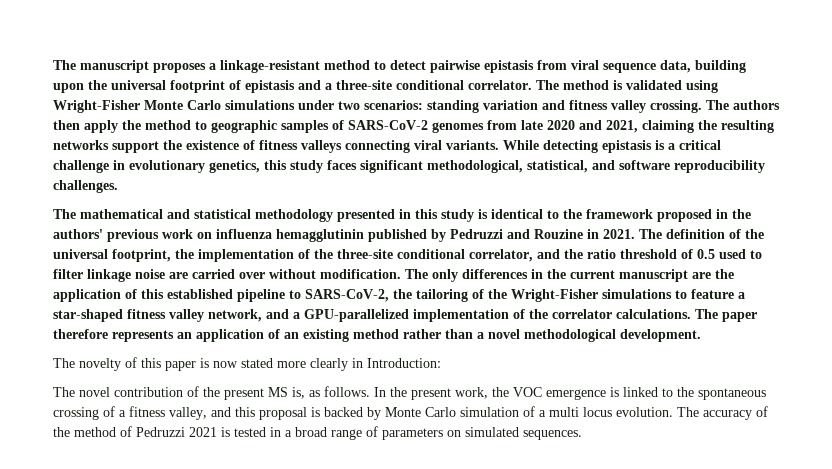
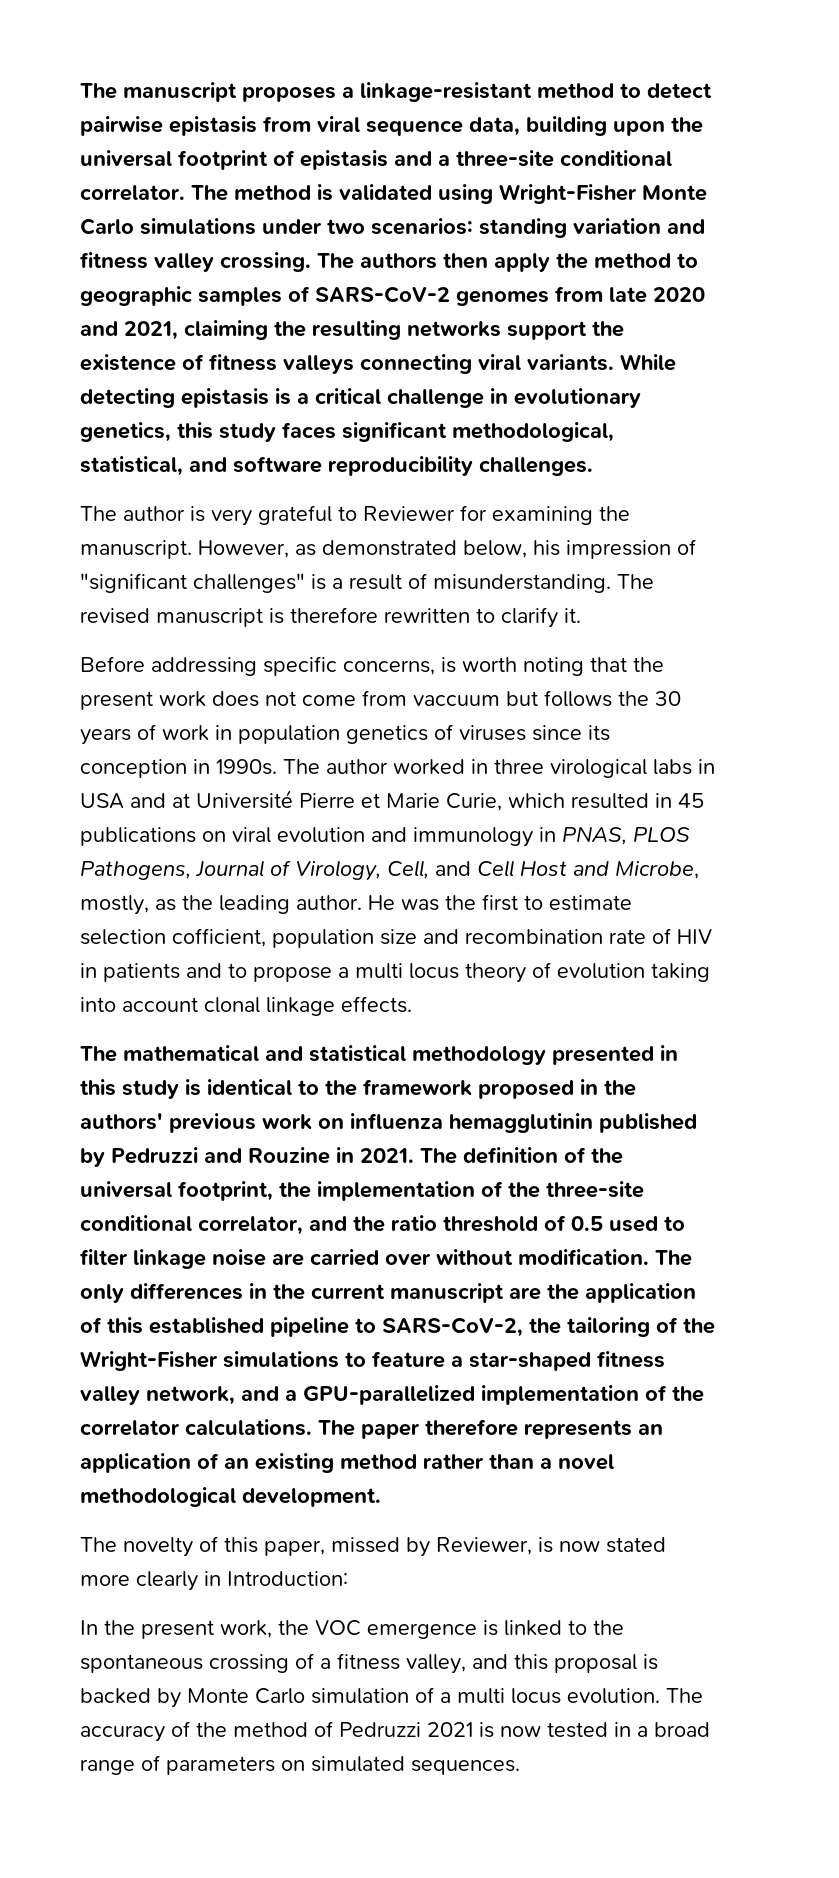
+ The author is very grateful to Reviewer for examining the manuscript. However, as demonstrated below, his impression of "significant challenges" is a result of misunderstanding. The revised manuscript is therefore rewritten to clarify it.
+ Before addressing specific concerns, is worth noting that the present work does not come from vaccuum but follows the 30 years of work in population genetics of viruses since its conception in 1990s. The author worked in three virological labs in USA and at Université Pierre et Marie Curie, which resulted in 45 publications on viral evolution and immunology in PNAS, PLOS Pathogens, Journal of Virology, Cell, and Cell Host and Microbe, mostly, as the leading author. He was the first to estimate selection cofficient, population size and recombination rate of HIV in patients and to propose a multi locus theory of evolution taking into account clonal linkage effects.
- The novelty of this paper is now stated more clearly in Introduction:
+ The novelty of this paper, missed by Reviewer, is now stated more clearly in Introduction:
- The novel contribution of the present MS is, as follows.
- The accuracy of the method of Pedruzzi 2021 is tested in a broad range of parameters on simulated sequences.
+ The accuracy of the method of Pedruzzi 2021 is now tested in a broad range of parameters on simulated sequences.

